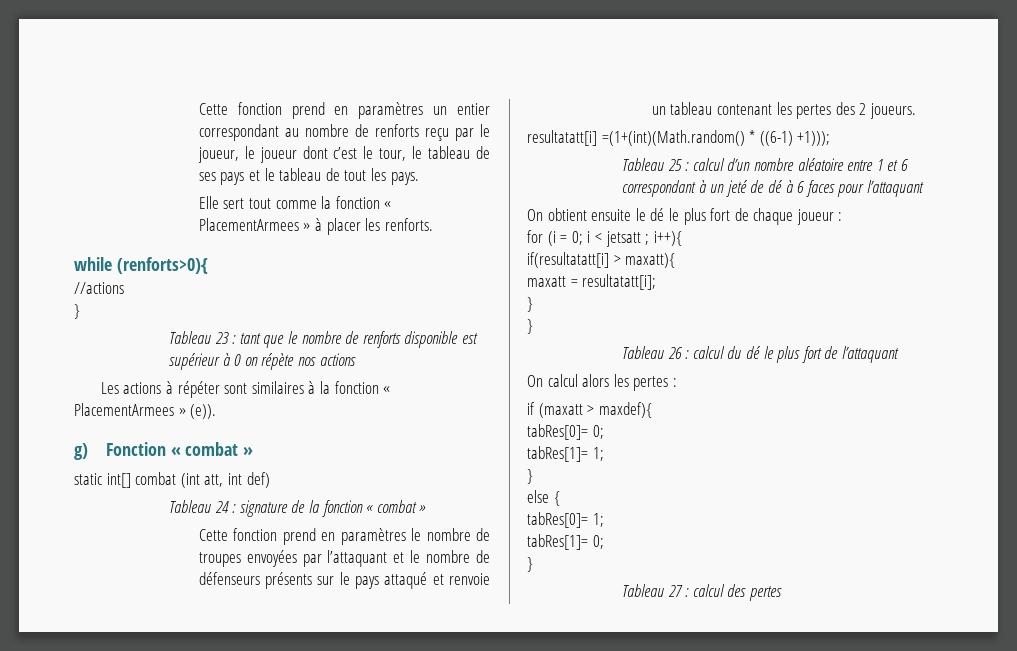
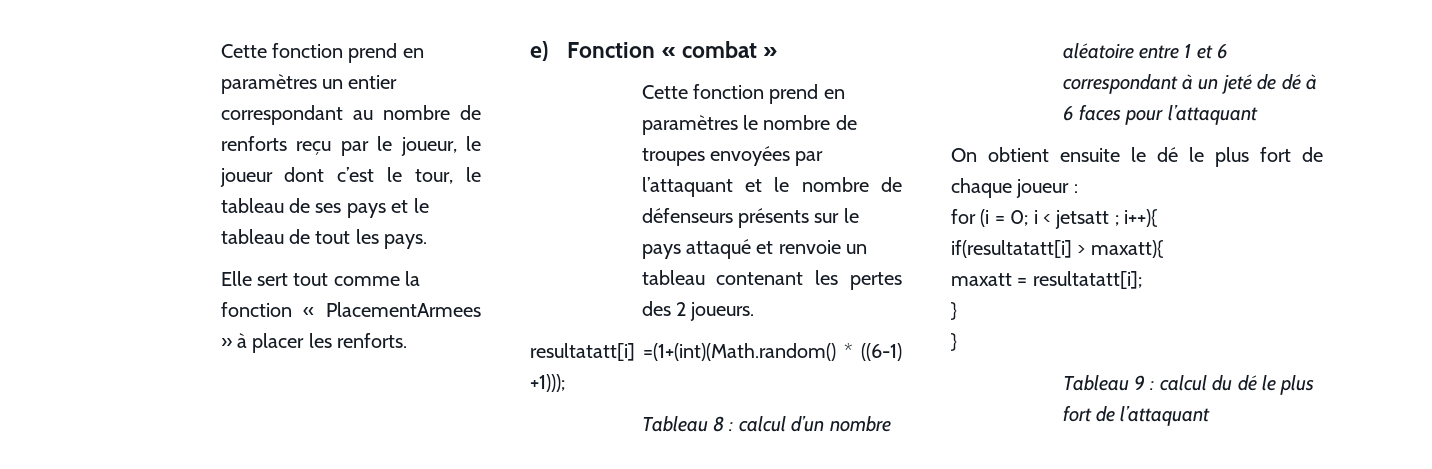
- while (renforts>0){
- //actions
- }
- Tableau 23 : tant que le nombre de renforts disponible est supérieur à 0 on répète nos actions
- Les actions à répéter sont similaires à la fonction « PlacementArmees » (e)).
- g) Fonction « combat »
- static int[] combat (int att, int def)
- Tableau 24 : signature de la fonction « combat »
+ e) Fonction « combat »
- Tableau 25 : calcul d’un nombre aléatoire entre 1 et 6 correspondant à un jeté de dé à 6 faces pour l’attaquant
+ Tableau 8 : calcul d’un nombre aléatoire entre 1 et 6 correspondant à un jeté de dé à 6 faces pour l’attaquant
- Tableau 26 : calcul du dé le plus fort de l’attaquant
+ Tableau 9 : calcul du dé le plus fort de l’attaquant
- On calcul alors les pertes :
- if (maxatt > maxdef){
- tabRes[0]= 0;
- tabRes[1]= 1;
- }
- else {
- tabRes[0]= 1;
- tabRes[1]= 0;
- }
- Tableau 27 : calcul des pertes

